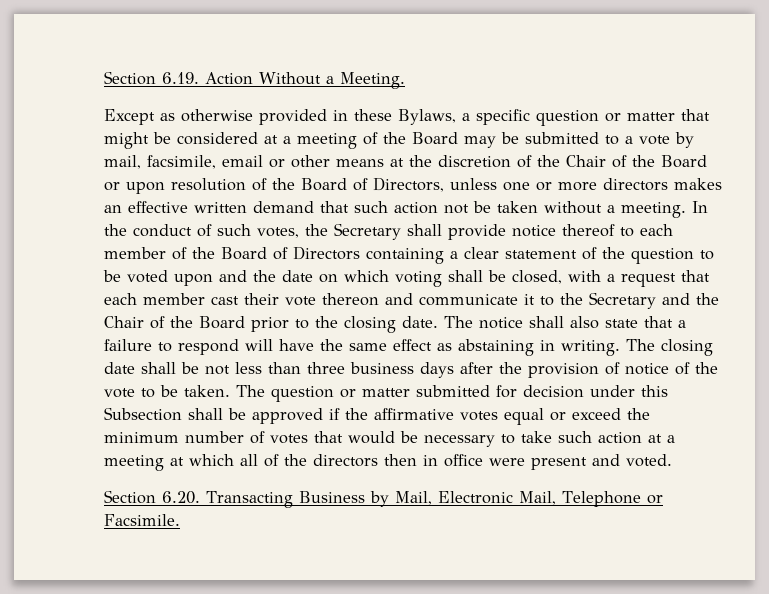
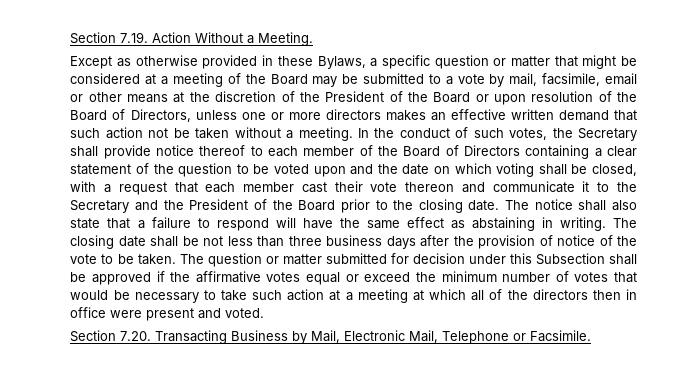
- Section 6.19. Action Without a Meeting.
+ Section 7.19. Action Without a Meeting.
- Except as otherwise provided in these Bylaws, a specific question or matter that might be considered at a meeting of the Board may be submitted to a vote by mail, facsimile, email or other means at the discretion of the Chair of the Board or upon resolution of the Board of Directors, unless one or more directors makes an effective written demand that such action not be taken without a meeting.
+ Except as otherwise provided in these Bylaws, a specific question or matter that might be considered at a meeting of the Board may be submitted to a vote by mail, facsimile, email or other means at the discretion of the President of the Board or upon resolution of the Board of Directors, unless one or more directors makes an effective written demand that such action not be taken without a meeting.
- In the conduct of such votes, the Secretary shall provide notice thereof to each member of the Board of Directors containing a clear statement of the question to be voted upon and the date on which voting shall be closed, with a request that each member cast their vote thereon and communicate it to the Secretary and the Chair of the Board prior to the closing date.
+ In the conduct of such votes, the Secretary shall provide notice thereof to each member of the Board of Directors containing a clear statement of the question to be voted upon and the date on which voting shall be closed, with a request that each member cast their vote thereon and communicate it to the Secretary and the President of the Board prior to the closing date.
- Section 6.20. Transacting Business by Mail, Electronic Mail, Telephone or Facsimile.
+ Section 7.20. Transacting Business by Mail, Electronic Mail, Telephone or Facsimile.

